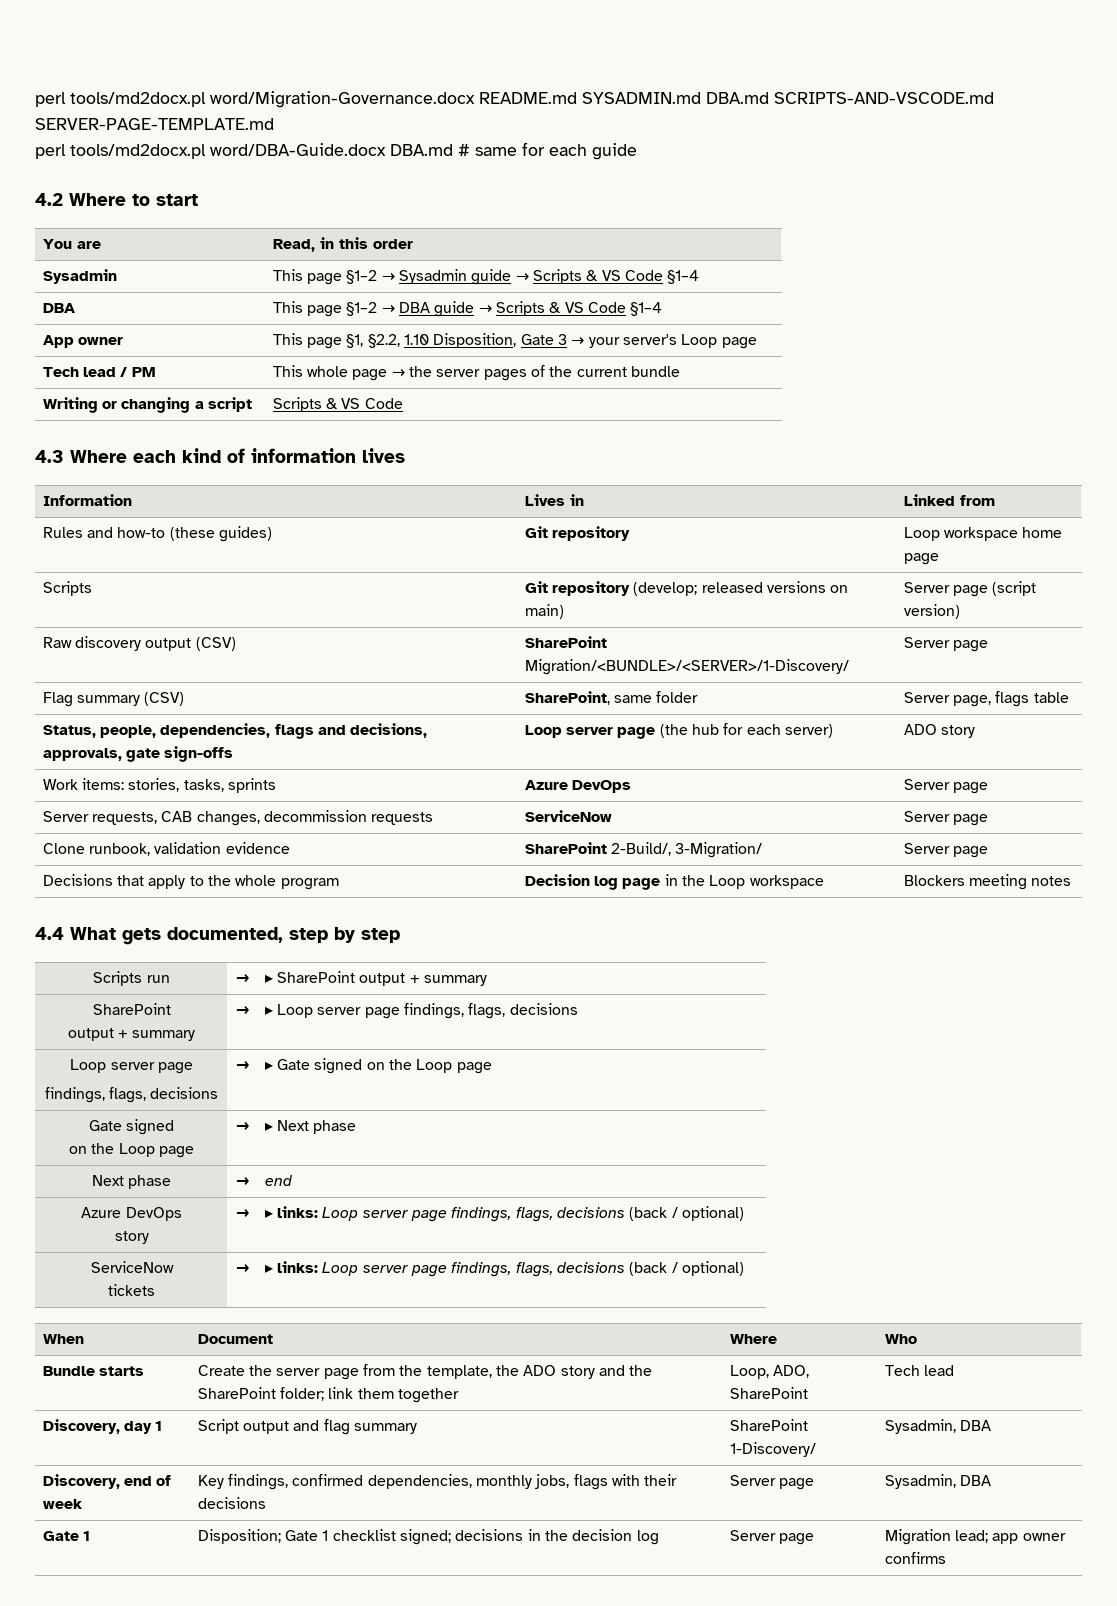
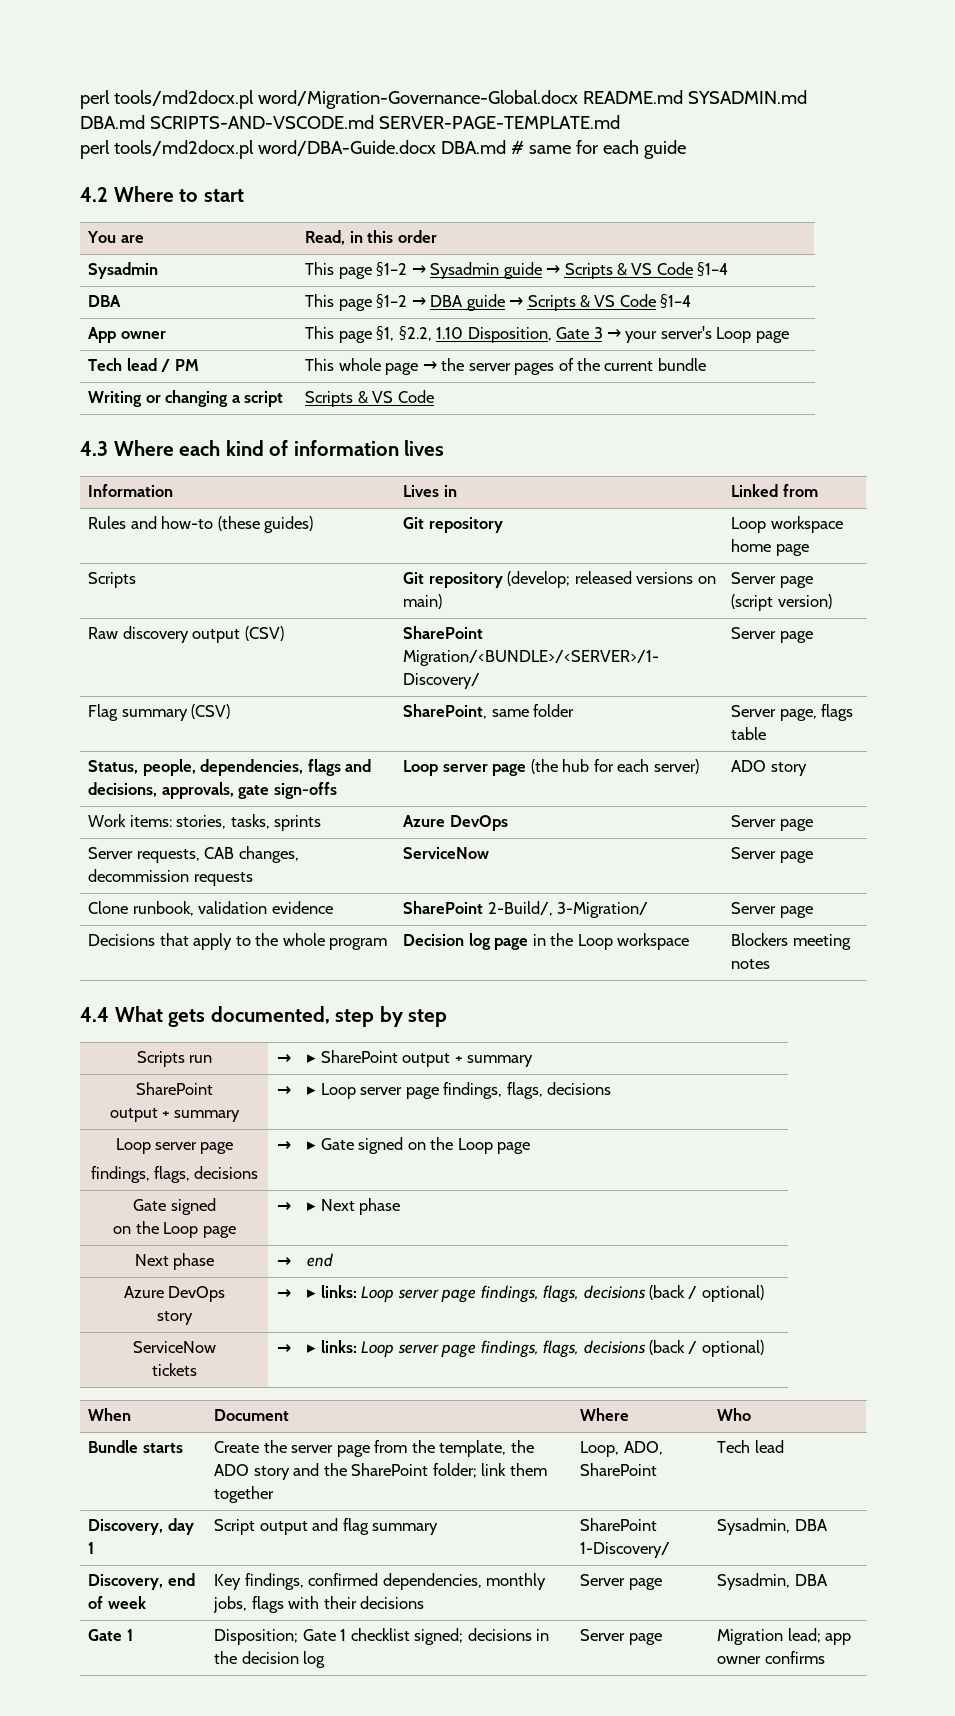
- perl tools/md2docx.pl word/Migration-Governance.docx README.md SYSADMIN.md DBA.md SCRIPTS-AND-VSCODE.md SERVER-PAGE-TEMPLATE.md
+ perl tools/md2docx.pl word/Migration-Governance-Global.docx README.md SYSADMIN.md DBA.md SCRIPTS-AND-VSCODE.md SERVER-PAGE-TEMPLATE.md

